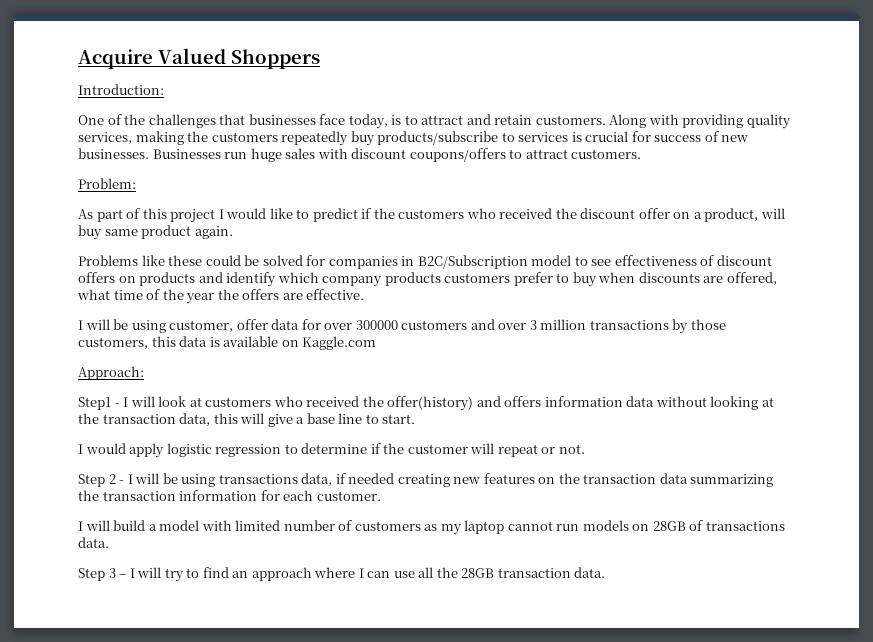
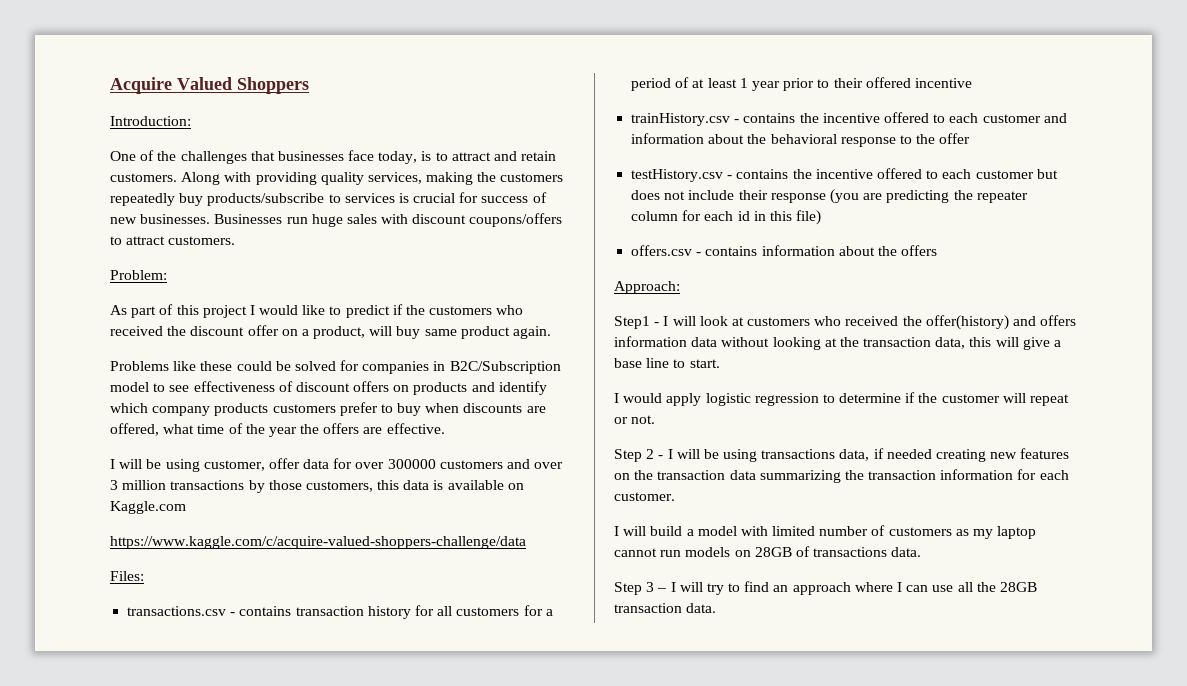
+ https://www.kaggle.com/c/acquire-valued-shoppers-challenge/data
+ Files:
+ transactions.csv - contains transaction history for all customers for a period of at least 1 year prior to their offered incentive
+ trainHistory.csv - contains the incentive offered to each customer and information about the behavioral response to the offer
+ testHistory.csv - contains the incentive offered to each customer but does not include their response (you are predicting the repeater column for each id in this file)
+ offers.csv - contains information about the offers

